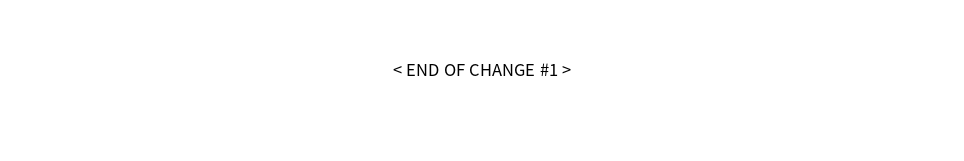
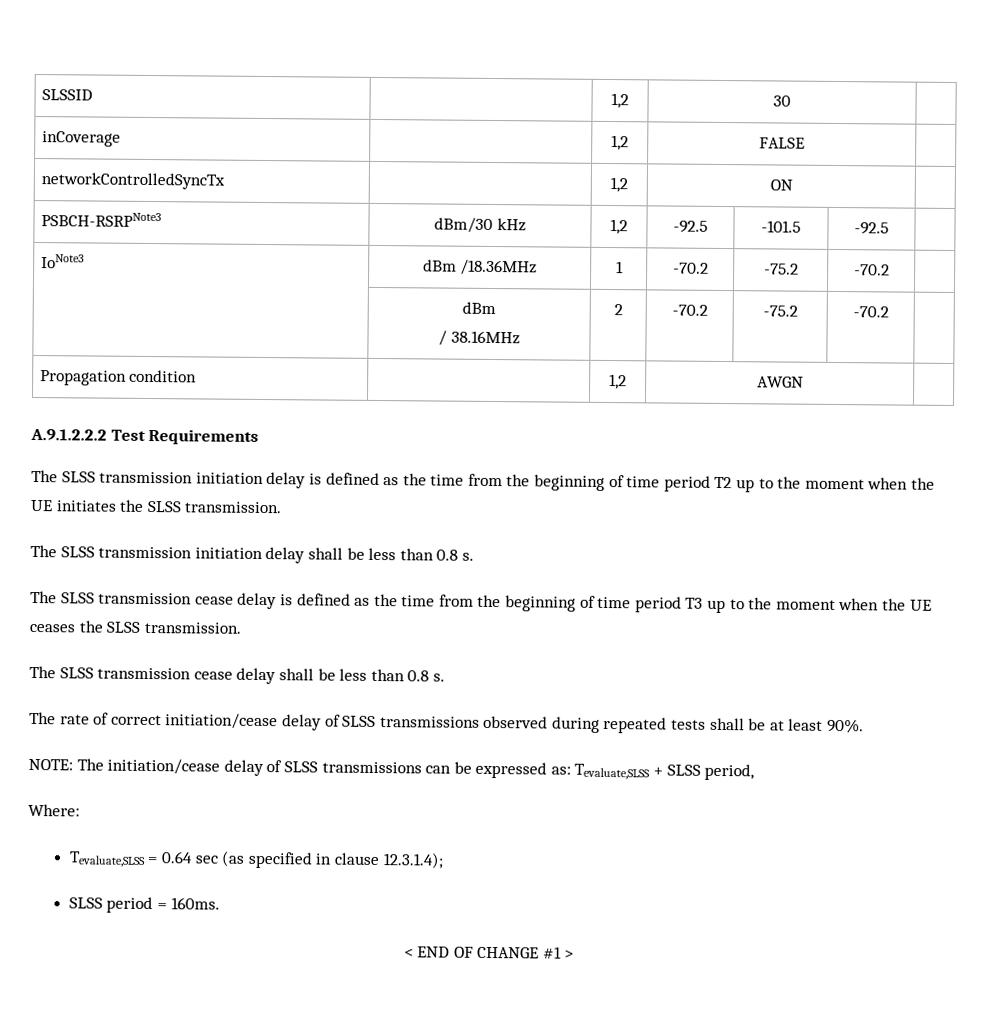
+ SLSSID | | 1,2 | 30 |
+ inCoverage | | 1,2 | FALSE |
+ networkControlledSyncTx | | 1,2 | ON |
+ PSBCH-RSRPNote3 | dBm/30 kHz | 1,2 | -92.5 | -101.5 | -92.5 |
+ IoNote3 | dBm /18.36MHz | 1 | -70.2 | -75.2 | -70.2 |
+ | dBm
+ / 38.16MHz | 2 | -70.2 | -75.2 | -70.2 |
+ Propagation condition | | 1,2 | AWGN |
+ A.9.1.2.2.2 Test Requirements
+ The SLSS transmission initiation delay is defined as the time from the beginning of time period T2 up to the moment when the UE initiates the SLSS transmission.
+ The SLSS transmission initiation delay shall be less than 0.8 s.
+ The SLSS transmission cease delay is defined as the time from the beginning of time period T3 up to the moment when the UE ceases the SLSS transmission.
+ The SLSS transmission cease delay shall be less than 0.8 s.
+ The rate of correct initiation/cease delay of SLSS transmissions observed during repeated tests shall be at least 90%.
+ NOTE: The initiation/cease delay of SLSS transmissions can be expressed as: Tevaluate,SLSS + SLSS period,
+ Where:
+ Tevaluate,SLSS = 0.64 sec (as specified in clause 12.3.1.4);
+ SLSS period = 160ms.

